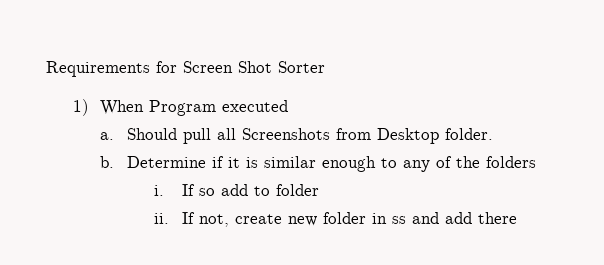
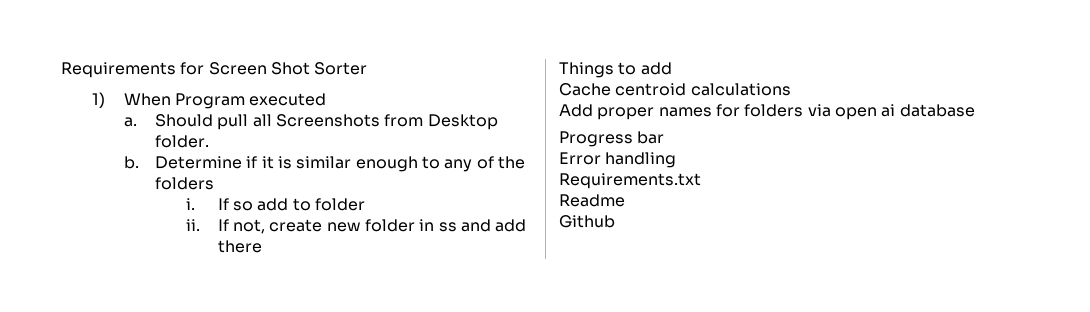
+ Things to add
+ Cache centroid calculations
+ Add proper names for folders via open ai database
+ Progress bar
+ Error handling
+ Requirements.txt
+ Readme
+ Github

